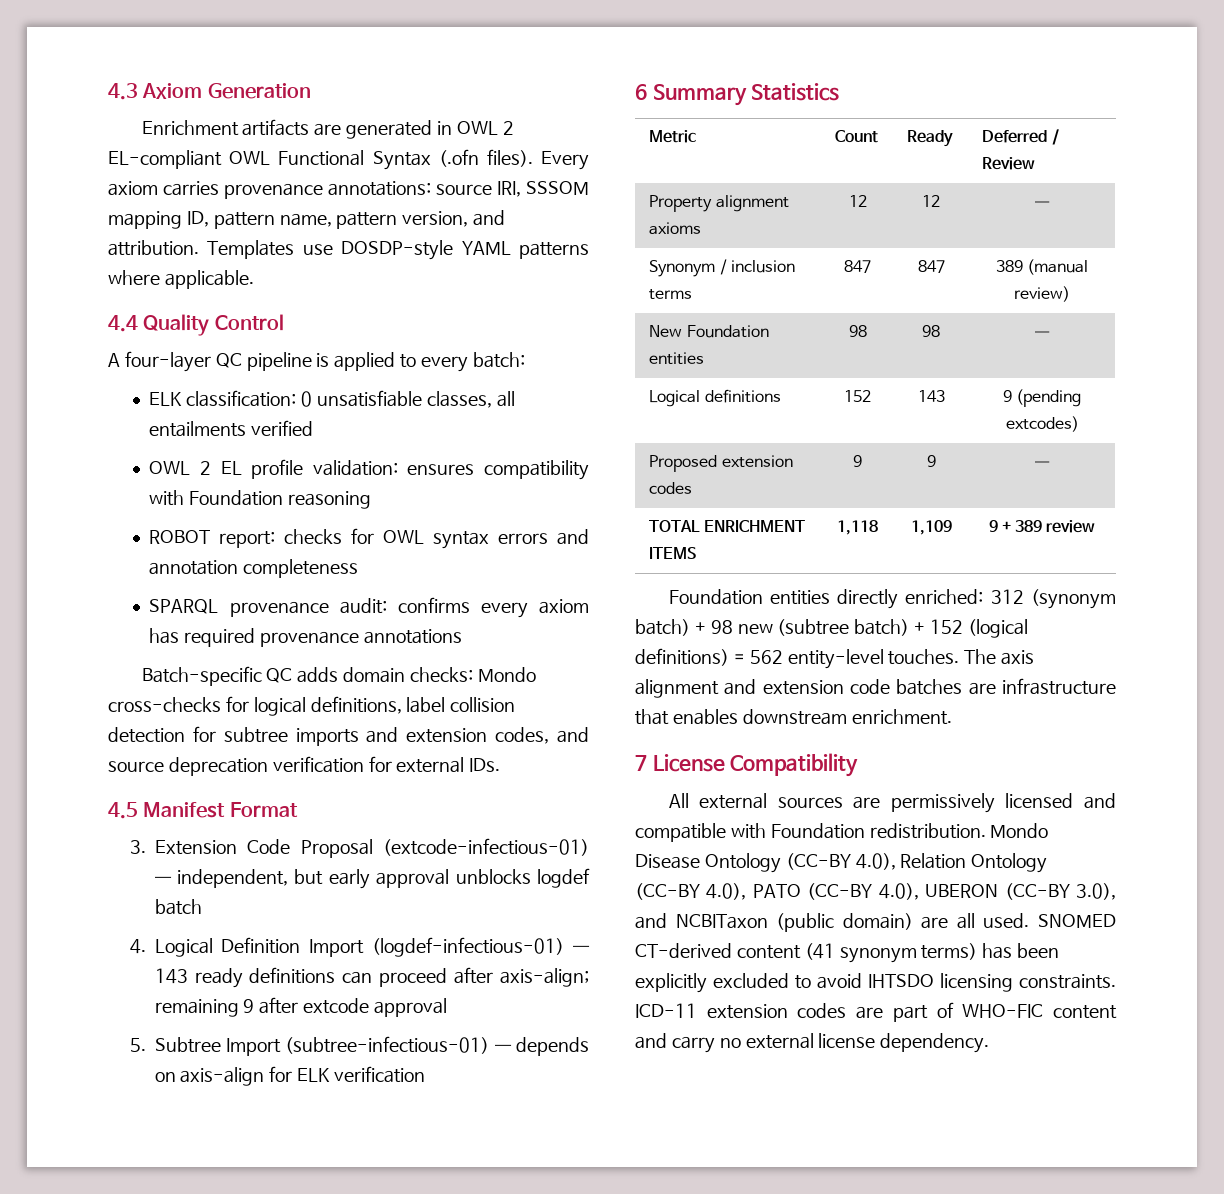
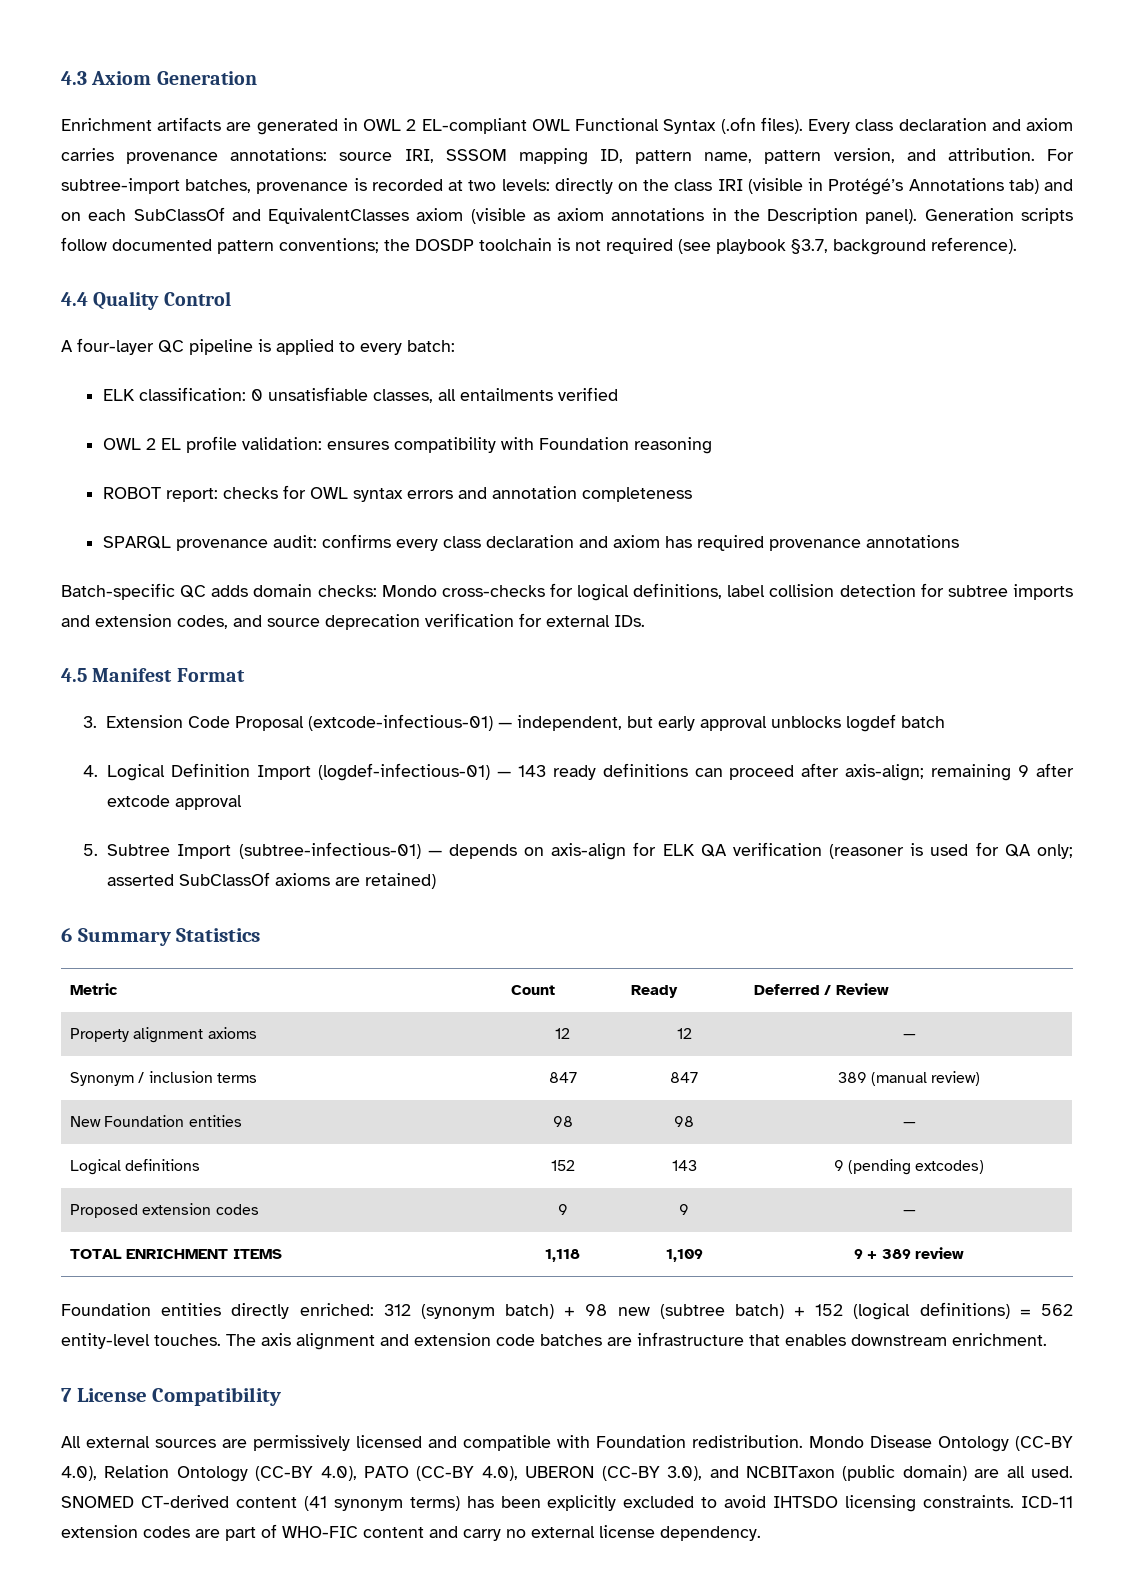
- Every axiom carries provenance annotations: source IRI, SSSOM mapping ID, pattern name, pattern version, and attribution.
+ Every class declaration and axiom carries provenance annotations: source IRI, SSSOM mapping ID, pattern name, pattern version, and attribution.
- Templates use DOSDP-style YAML patterns where applicable.
+ For subtree-import batches, provenance is recorded at two levels: directly on the class IRI (visible in Protégé’s Annotations tab) and on each SubClassOf and EquivalentClasses axiom (visible as axiom annotations in the Description panel). Generation scripts follow documented pattern conventions; the DOSDP toolchain is not required (see playbook §3.7, background reference).
- SPARQL provenance audit: confirms every axiom has required provenance annotations
+ SPARQL provenance audit: confirms every class declaration and axiom has required provenance annotations
- 5. Subtree Import (subtree-infectious-01) — depends on axis-align for ELK verification
+ 5. Subtree Import (subtree-infectious-01) — depends on axis-align for ELK QA verification (reasoner is used for QA only; asserted SubClassOf axioms are retained)

